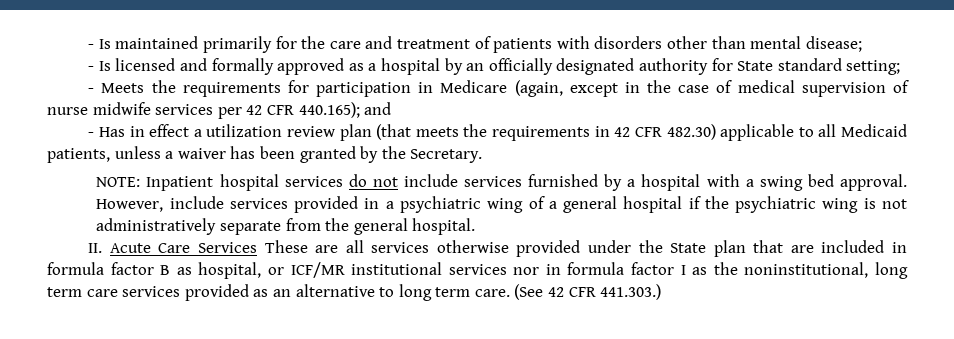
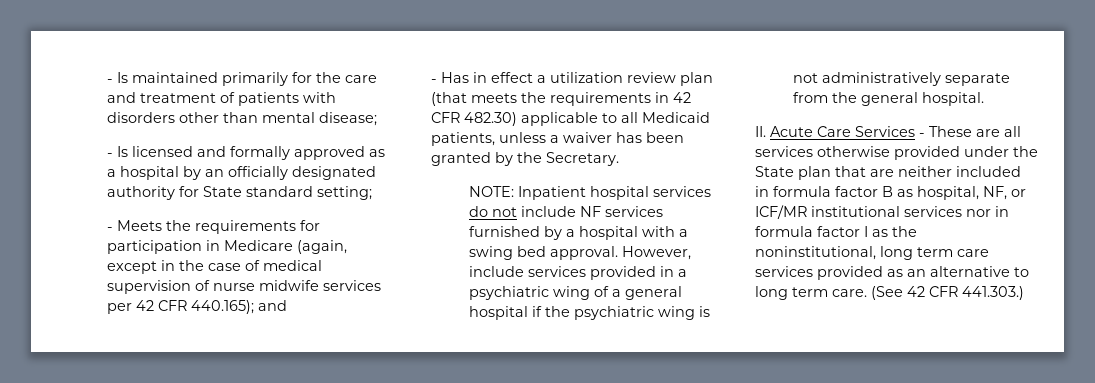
- NOTE: Inpatient hospital services do not include services furnished by a hospital with a swing bed approval.
+ NOTE: Inpatient hospital services do not include NF services furnished by a hospital with a swing bed approval.
- II. Acute Care Services These are all services otherwise provided under the State plan that are included in formula factor B as hospital, or ICF/MR institutional services nor in formula factor I as the noninstitutional, long term care services provided as an alternative to long term care.
+ II. Acute Care Services - These are all services otherwise provided under the State plan that are neither included in formula factor B as hospital, NF, or ICF/MR institutional services nor in formula factor I as the noninstitutional, long term care services provided as an alternative to long term care.

